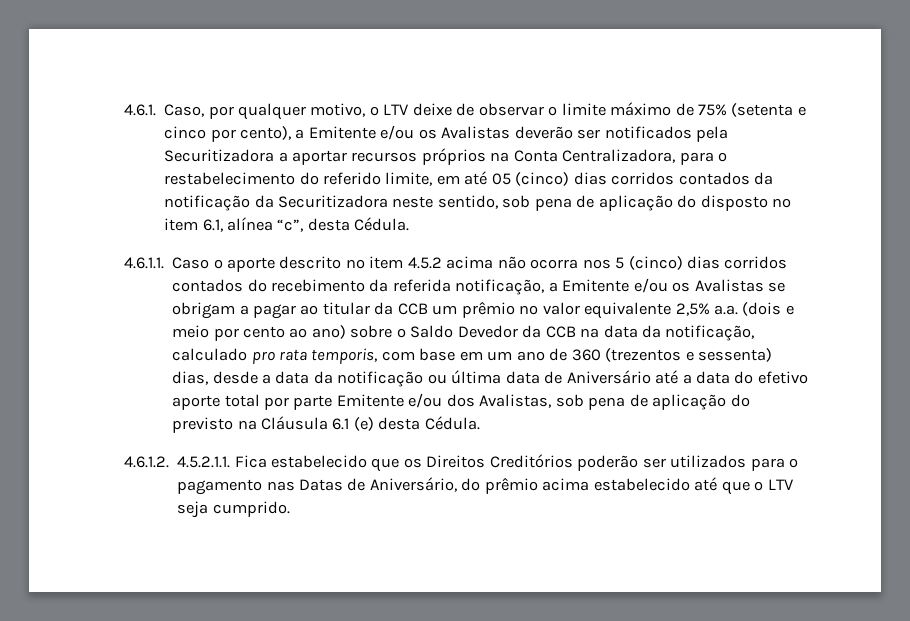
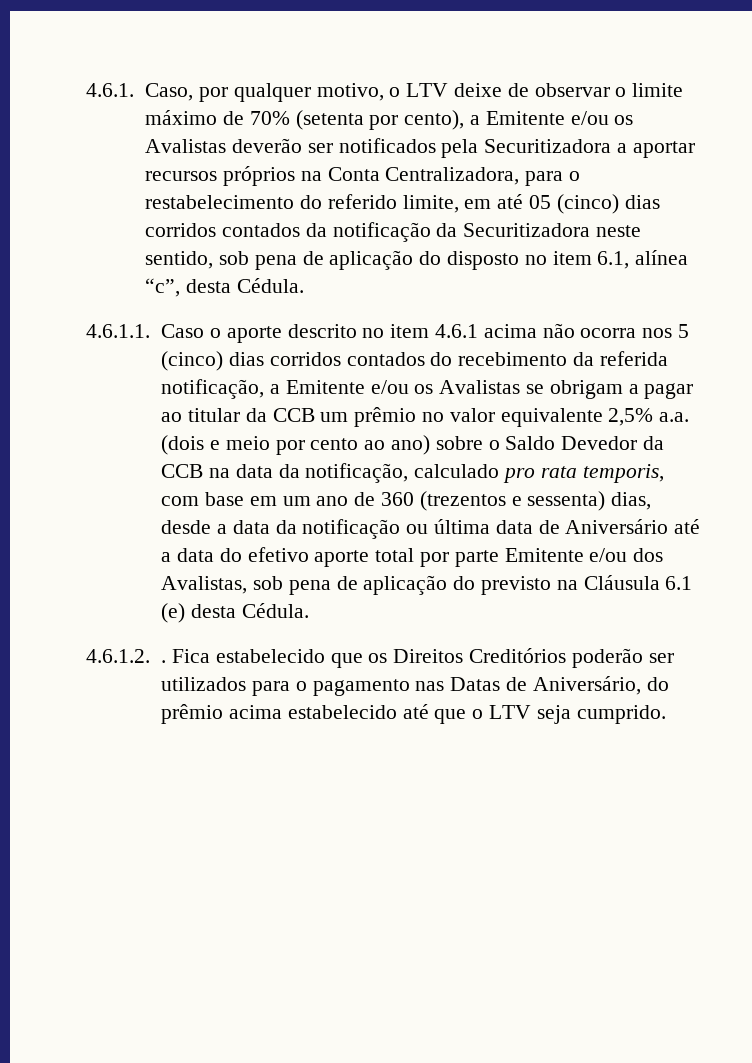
- 4.6.1. Caso, por qualquer motivo, o LTV deixe de observar o limite máximo de 75% (setenta e cinco por cento), a Emitente e/ou os Avalistas deverão ser notificados pela Securitizadora a aportar recursos próprios na Conta Centralizadora, para o restabelecimento do referido limite, em até 05 (cinco) dias corridos contados da notificação da Securitizadora neste sentido, sob pena de aplicação do disposto no item 6.1, alínea “c”, desta Cédula.
+ 4.6.1. Caso, por qualquer motivo, o LTV deixe de observar o limite máximo de 70% (setenta por cento), a Emitente e/ou os Avalistas deverão ser notificados pela Securitizadora a aportar recursos próprios na Conta Centralizadora, para o restabelecimento do referido limite, em até 05 (cinco) dias corridos contados da notificação da Securitizadora neste sentido, sob pena de aplicação do disposto no item 6.1, alínea “c”, desta Cédula.
- 4.6.1.1. Caso o aporte descrito no item 4.5.2 acima não ocorra nos 5 (cinco) dias corridos contados do recebimento da referida notificação, a Emitente e/ou os Avalistas se obrigam a pagar ao titular da CCB um prêmio no valor equivalente 2,5% a.a. (dois e meio por cento ao ano) sobre o Saldo Devedor da CCB na data da notificação, calculado pro rata temporis, com base em um ano de 360 (trezentos e sessenta) dias, desde a data da notificação ou última data de Aniversário até a data do efetivo aporte total por parte Emitente e/ou dos Avalistas, sob pena de aplicação do previsto na Cláusula 6.1 (e) desta Cédula.
+ 4.6.1.1. Caso o aporte descrito no item 4.6.1 acima não ocorra nos 5 (cinco) dias corridos contados do recebimento da referida notificação, a Emitente e/ou os Avalistas se obrigam a pagar ao titular da CCB um prêmio no valor equivalente 2,5% a.a. (dois e meio por cento ao ano) sobre o Saldo Devedor da CCB na data da notificação, calculado pro rata temporis, com base em um ano de 360 (trezentos e sessenta) dias, desde a data da notificação ou última data de Aniversário até a data do efetivo aporte total por parte Emitente e/ou dos Avalistas, sob pena de aplicação do previsto na Cláusula 6.1 (e) desta Cédula.
- 4.6.1.2. 4.5.2.1.1. Fica estabelecido que os Direitos Creditórios poderão ser utilizados para o pagamento nas Datas de Aniversário, do prêmio acima estabelecido até que o LTV seja cumprido.
+ 4.6.1.2. . Fica estabelecido que os Direitos Creditórios poderão ser utilizados para o pagamento nas Datas de Aniversário, do prêmio acima estabelecido até que o LTV seja cumprido.

